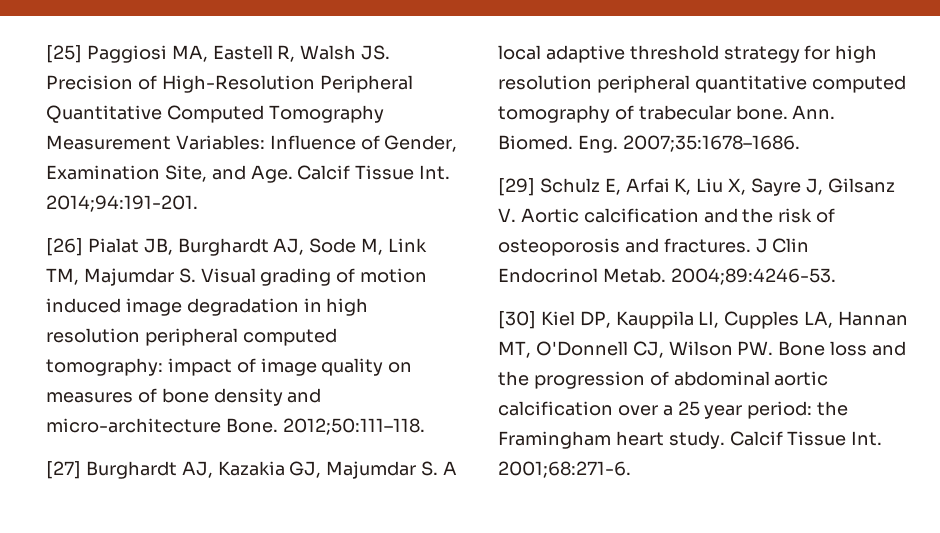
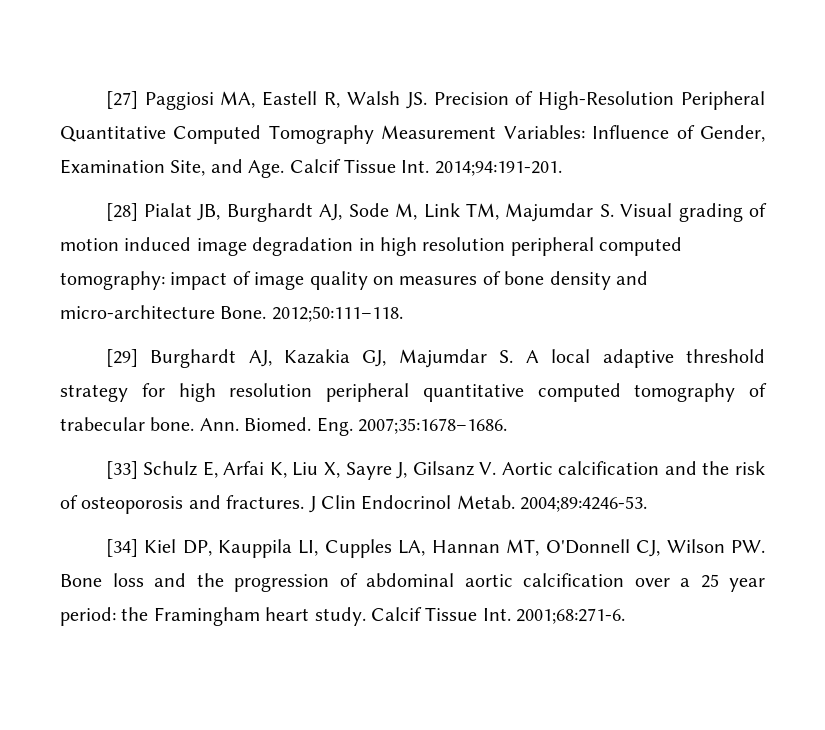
- [25] Paggiosi MA, Eastell R, Walsh JS. Precision of High-Resolution Peripheral Quantitative Computed Tomography Measurement Variables: Influence of Gender, Examination Site, and Age. Calcif Tissue Int. 2014;94:191-201.
+ [27] Paggiosi MA, Eastell R, Walsh JS. Precision of High-Resolution Peripheral Quantitative Computed Tomography Measurement Variables: Influence of Gender, Examination Site, and Age. Calcif Tissue Int. 2014;94:191-201.
- [26] Pialat JB, Burghardt AJ, Sode M, Link TM, Majumdar S. Visual grading of motion induced image degradation in high resolution peripheral computed tomography: impact of image quality on measures of bone density and micro-architecture Bone.
+ [28] Pialat JB, Burghardt AJ, Sode M, Link TM, Majumdar S. Visual grading of motion induced image degradation in high resolution peripheral computed tomography: impact of image quality on measures of bone density and micro-architecture Bone.
- [27] Burghardt AJ, Kazakia GJ, Majumdar S. A local adaptive threshold strategy for high resolution peripheral quantitative computed tomography of trabecular bone.
+ [29] Burghardt AJ, Kazakia GJ, Majumdar S. A local adaptive threshold strategy for high resolution peripheral quantitative computed tomography of trabecular bone.
- [29] Schulz E, Arfai K, Liu X, Sayre J, Gilsanz V. Aortic calcification and the risk of osteoporosis and fractures.
+ [33] Schulz E, Arfai K, Liu X, Sayre J, Gilsanz V. Aortic calcification and the risk of osteoporosis and fractures.
- [30] Kiel DP, Kauppila LI, Cupples LA, Hannan MT, O'Donnell CJ, Wilson PW. Bone loss and the progression of abdominal aortic calcification over a 25 year period: the Framingham heart study.
+ [34] Kiel DP, Kauppila LI, Cupples LA, Hannan MT, O'Donnell CJ, Wilson PW. Bone loss and the progression of abdominal aortic calcification over a 25 year period: the Framingham heart study.

